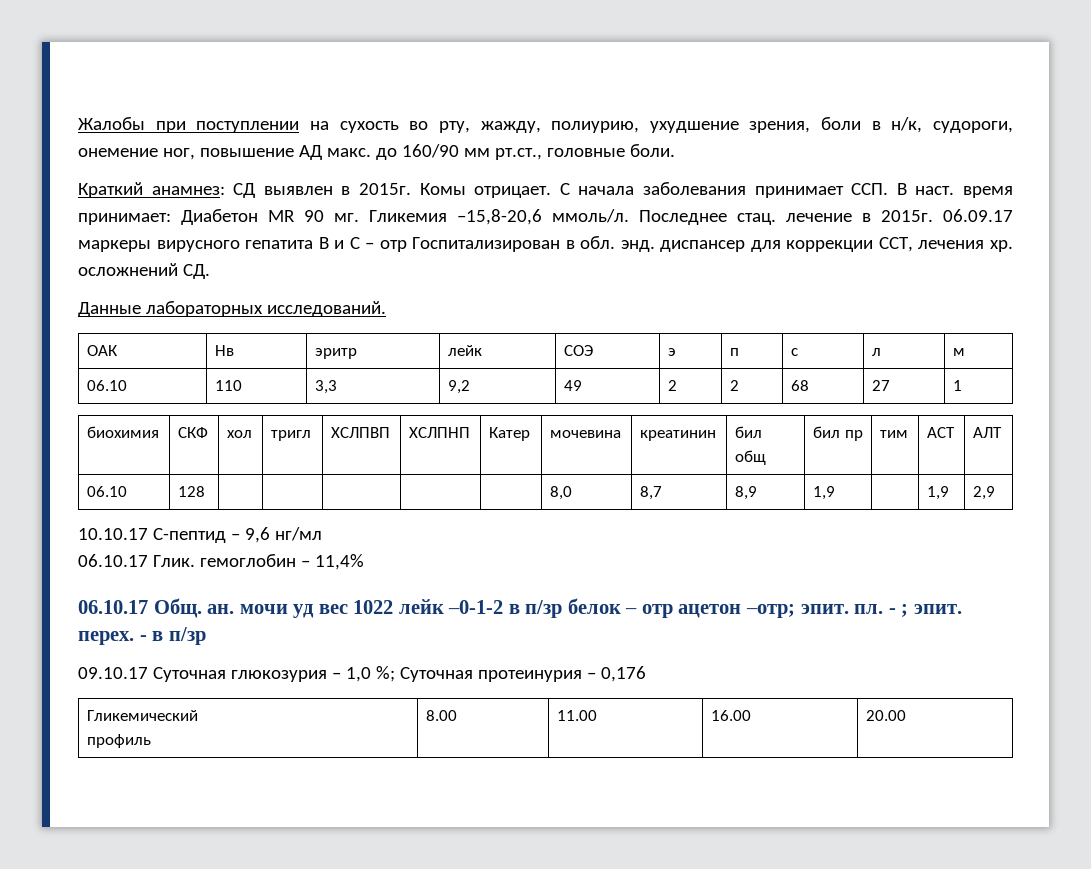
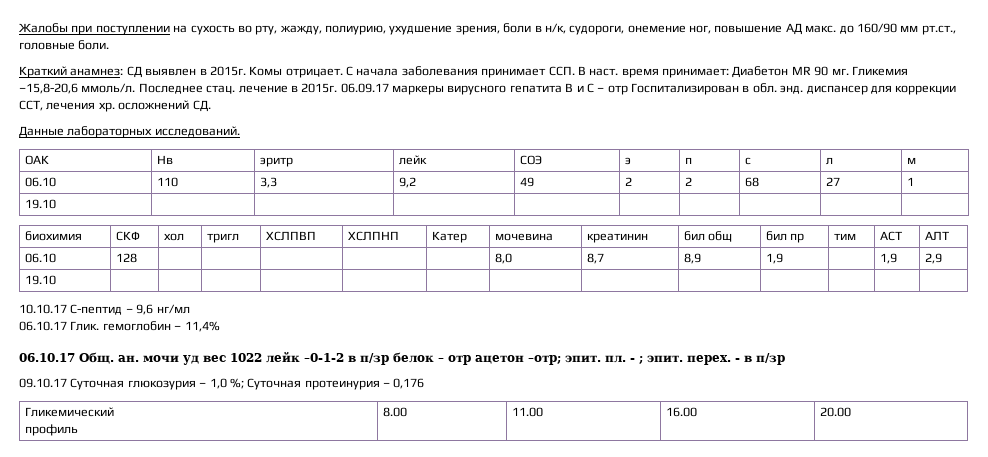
  06.10 | 110 | 3,3 | 9,2 | 49 | 2 | 2 | 68 | 27 | 1
+ 19.10 | | | | | | | | |
+ 19.10 | | | | | | | | | | | | |

